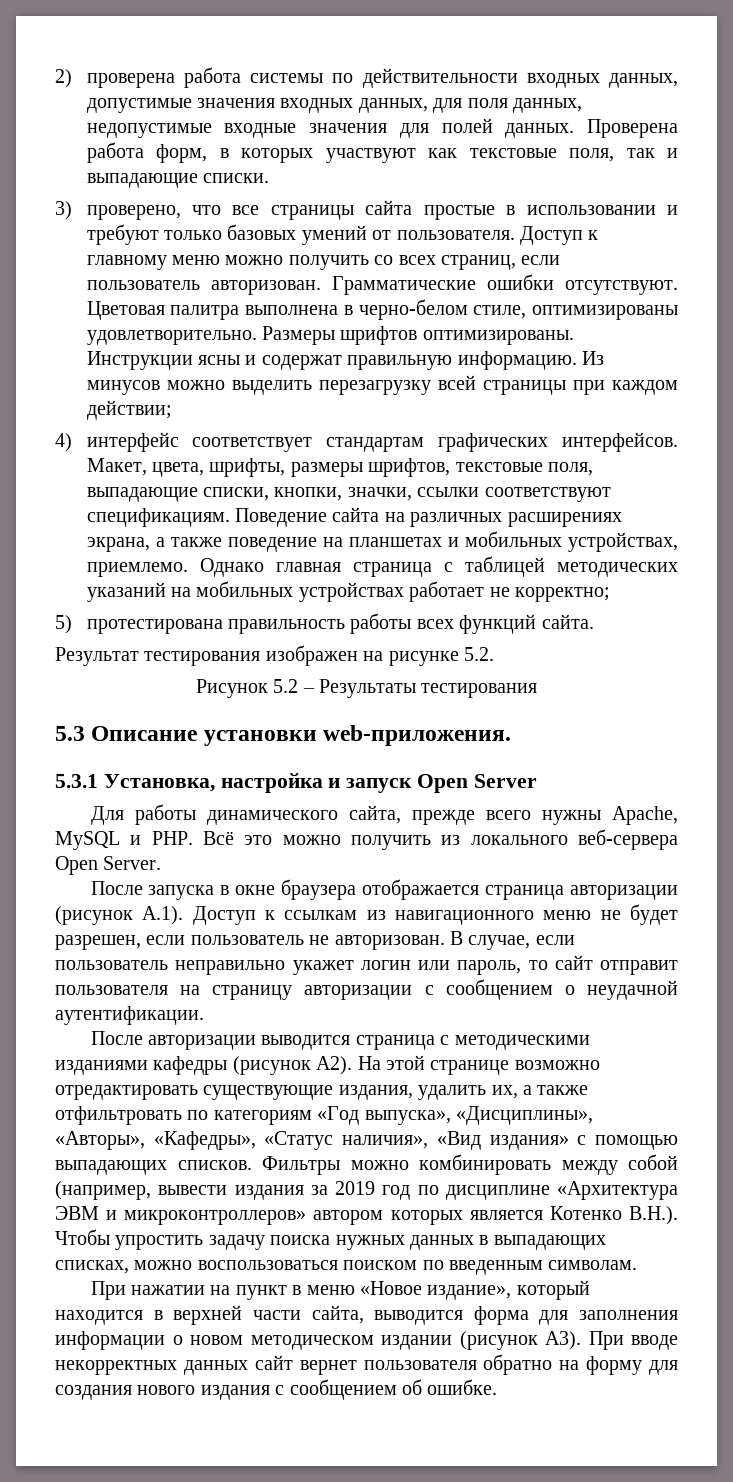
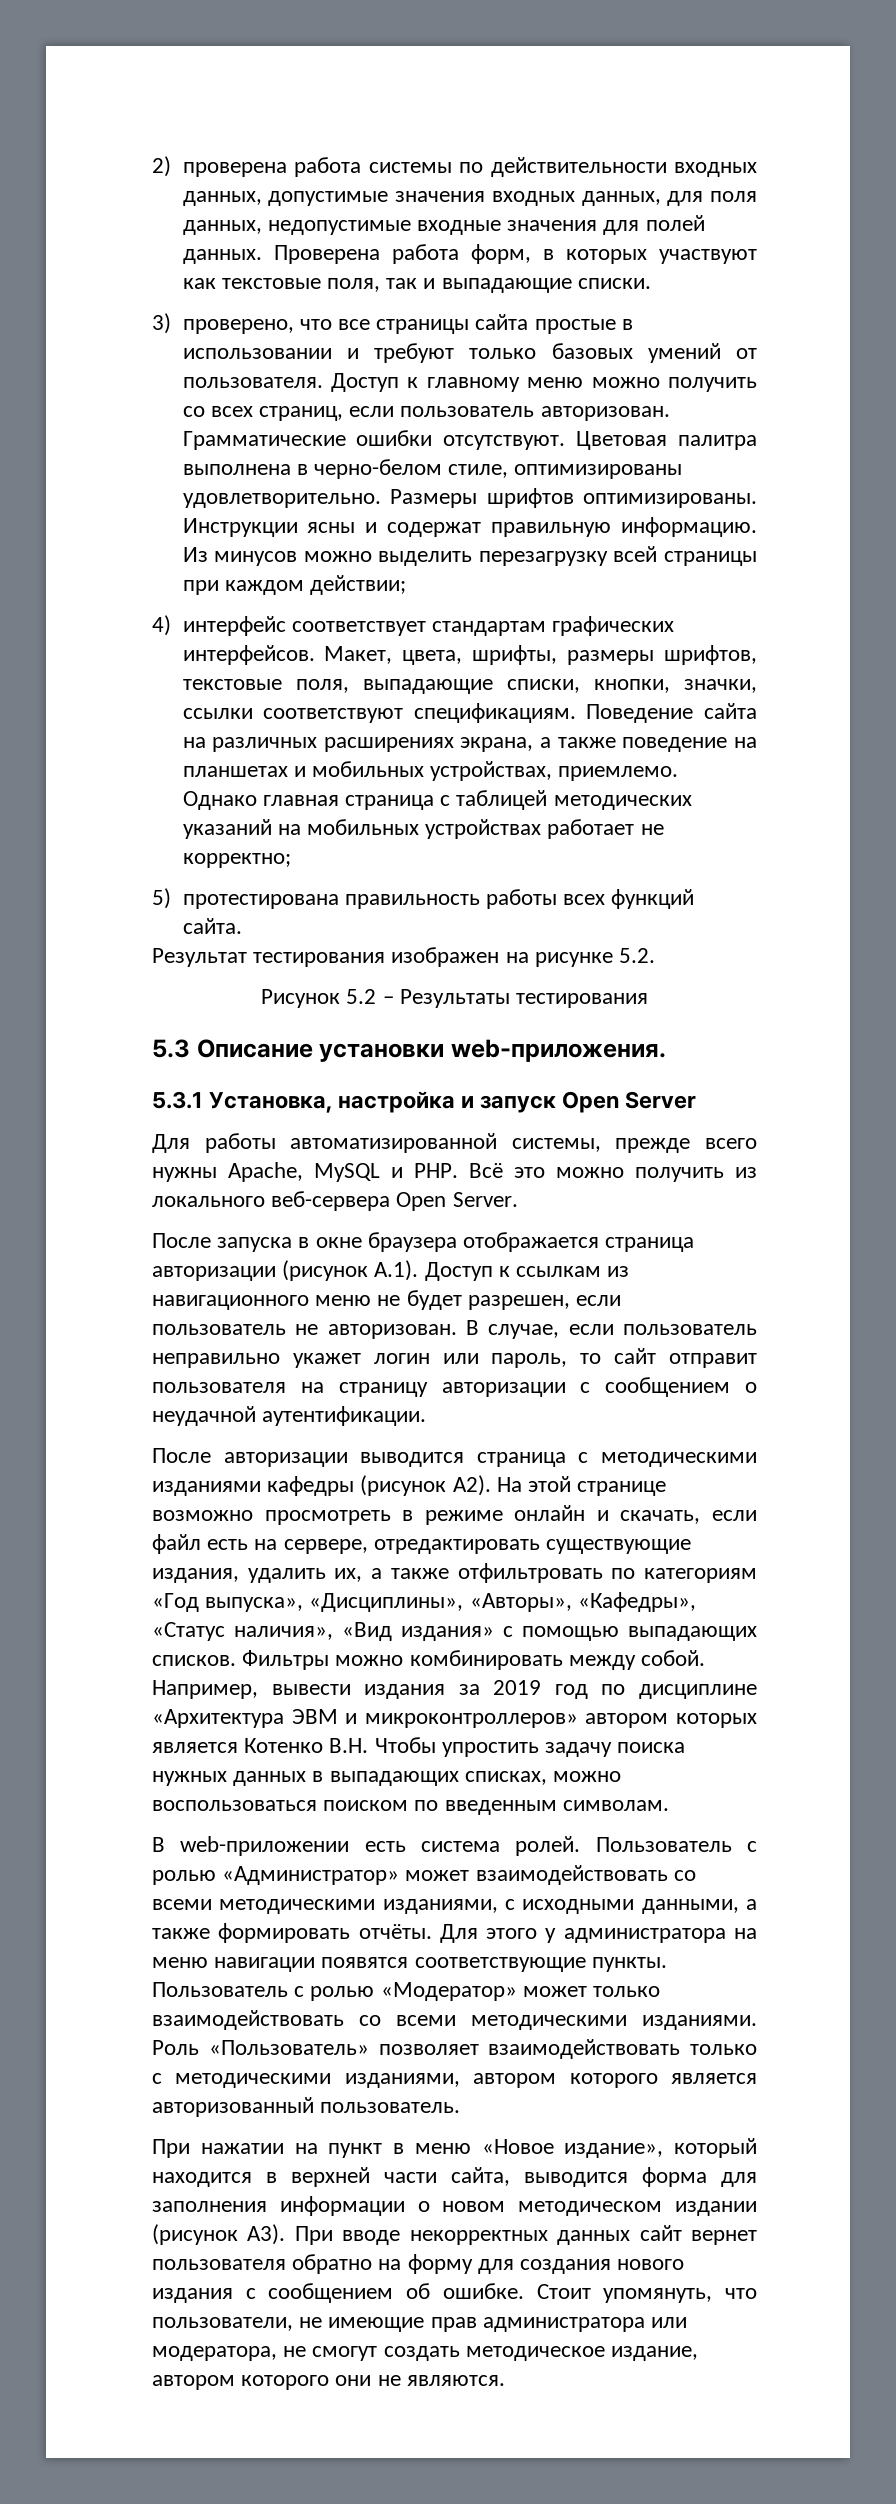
- Для работы динамического сайта, прежде всего нужны Apache, MySQL и PHP. Всё это можно получить из локального веб-сервера Open Server.
+ Для работы автоматизированной системы, прежде всего нужны Apache, MySQL и PHP. Всё это можно получить из локального веб-сервера Open Server.
- После авторизации выводится страница с методическими изданиями кафедры (рисунок A2). На этой странице возможно отредактировать существующие издания, удалить их, а также отфильтровать по категориям «Год выпуска», «Дисциплины», «Авторы», «Кафедры», «Статус наличия», «Вид издания» с помощью выпадающих списков.
+ После авторизации выводится страница с методическими изданиями кафедры (рисунок A2). На этой странице возможно просмотреть в режиме онлайн и скачать, если файл есть на сервере, отредактировать существующие издания, удалить их, а также отфильтровать по категориям «Год выпуска», «Дисциплины», «Авторы», «Кафедры», «Статус наличия», «Вид издания» с помощью выпадающих списков.
- Фильтры можно комбинировать между собой (например, вывести издания за 2019 год по дисциплине «Архитектура ЭВМ и микроконтроллеров» автором которых является Котенко В.Н.). Чтобы упростить задачу поиска нужных данных в выпадающих списках, можно воспользоваться поиском по введенным символам.
+ Фильтры можно комбинировать между собой. Например, вывести издания за 2019 год по дисциплине «Архитектура ЭВМ и микроконтроллеров» автором которых является Котенко В.Н. Чтобы упростить задачу поиска нужных данных в выпадающих списках, можно воспользоваться поиском по введенным символам.
+ В web-приложении есть система ролей. Пользователь с ролью «Администратор» может взаимодействовать со всеми методическими изданиями, с исходными данными, а также формировать отчёты. Для этого у администратора на меню навигации появятся соответствующие пункты. Пользователь с ролью «Модератор» может только взаимодействовать со всеми методическими изданиями. Роль «Пользователь» позволяет взаимодействовать только с методическими изданиями, автором которого является авторизованный пользователь.
+ Стоит упомянуть, что пользователи, не имеющие прав администратора или модератора, не смогут создать методическое издание, автором которого они не являются.

